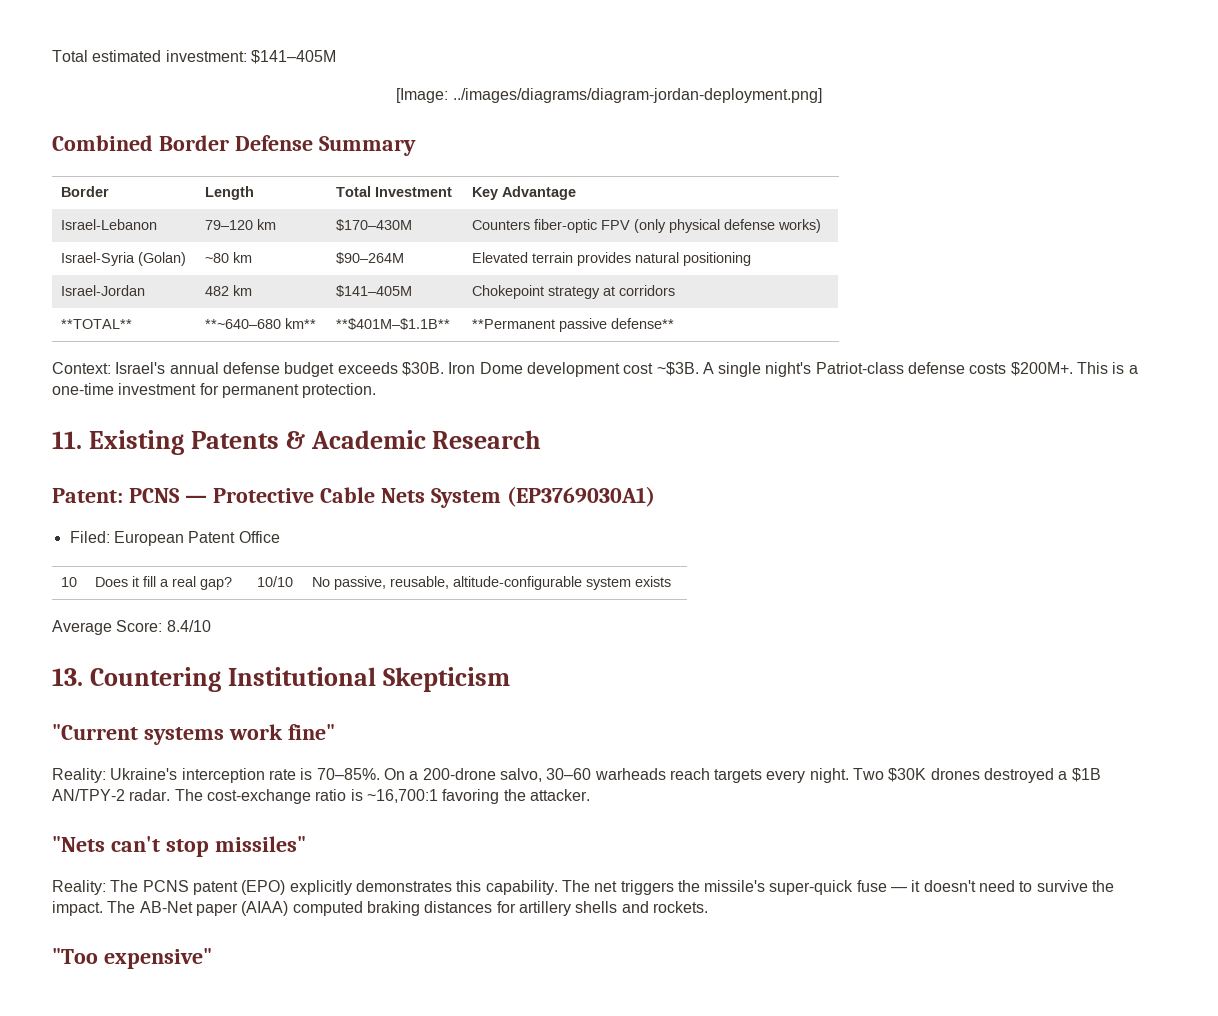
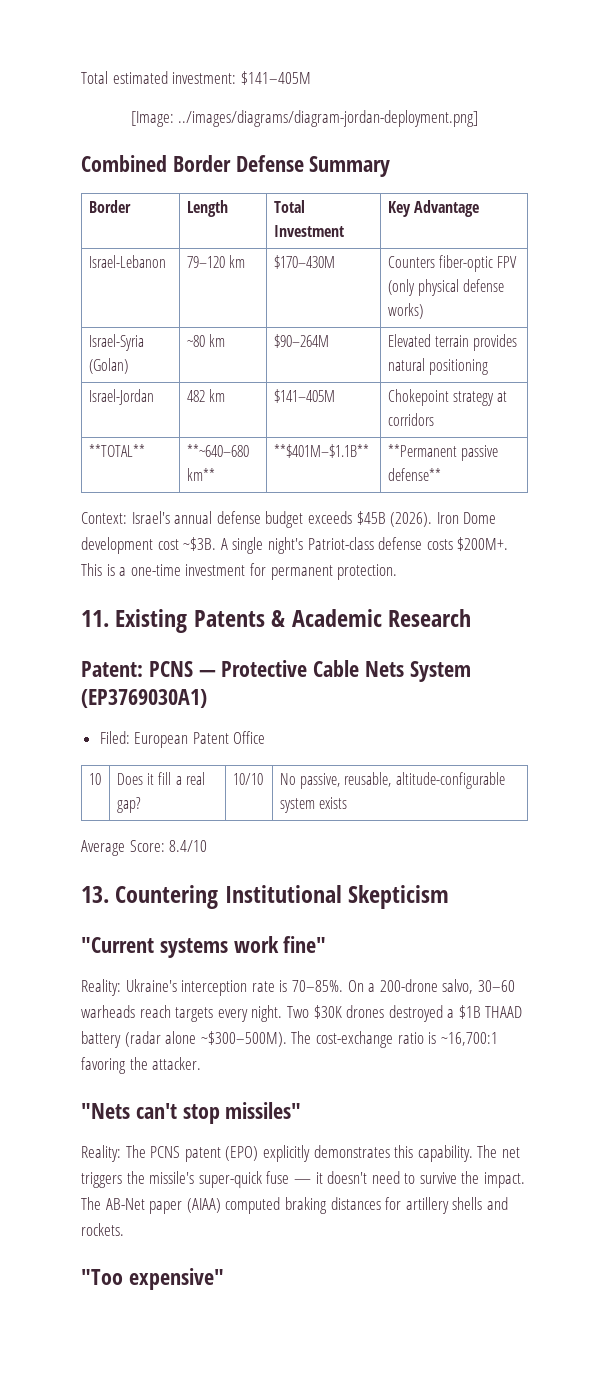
- Context: Israel's annual defense budget exceeds $30B.
+ Context: Israel's annual defense budget exceeds $45B (2026).
- Two $30K drones destroyed a $1B AN/TPY-2 radar.
+ Two $30K drones destroyed a $1B THAAD battery (radar alone ~$300–500M).

